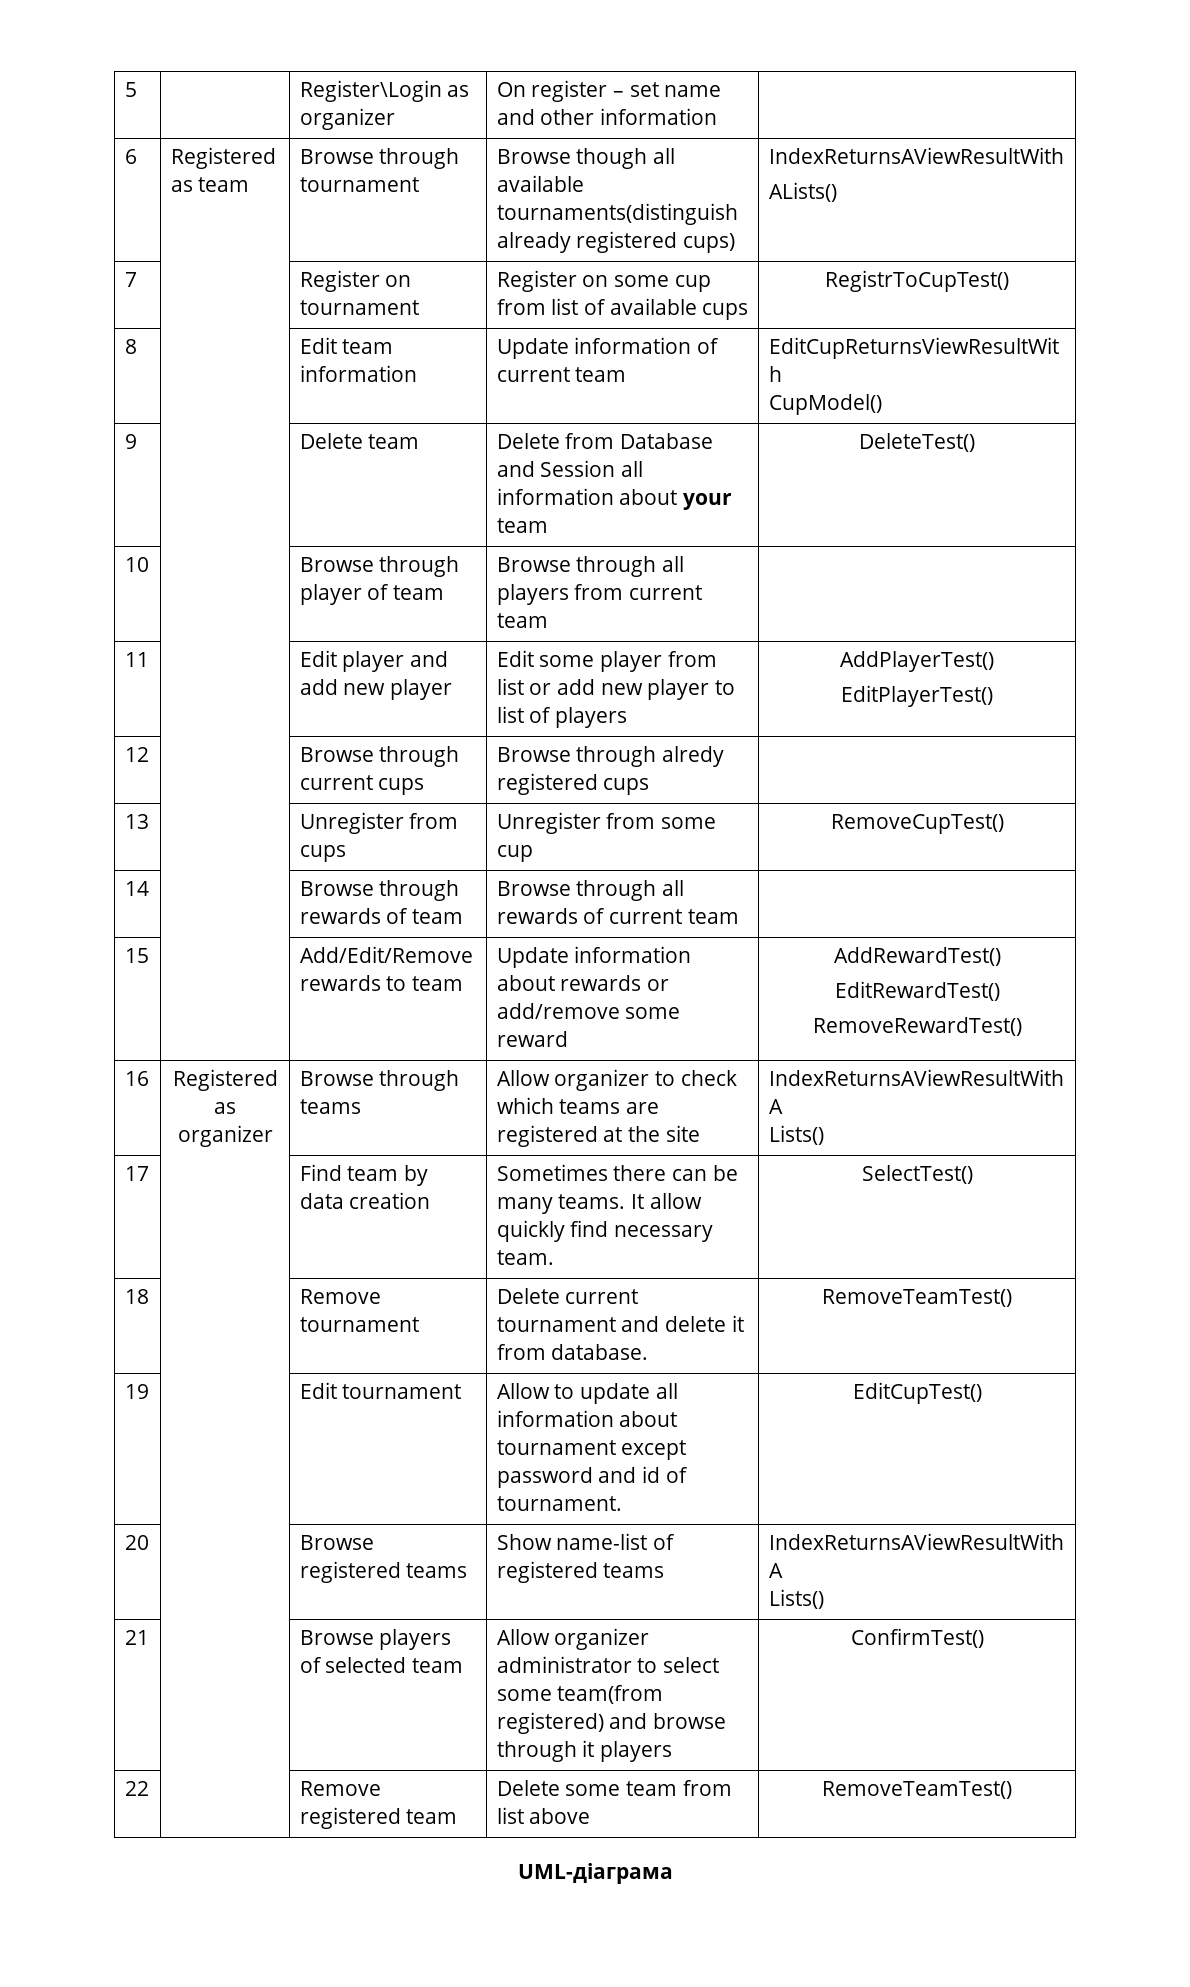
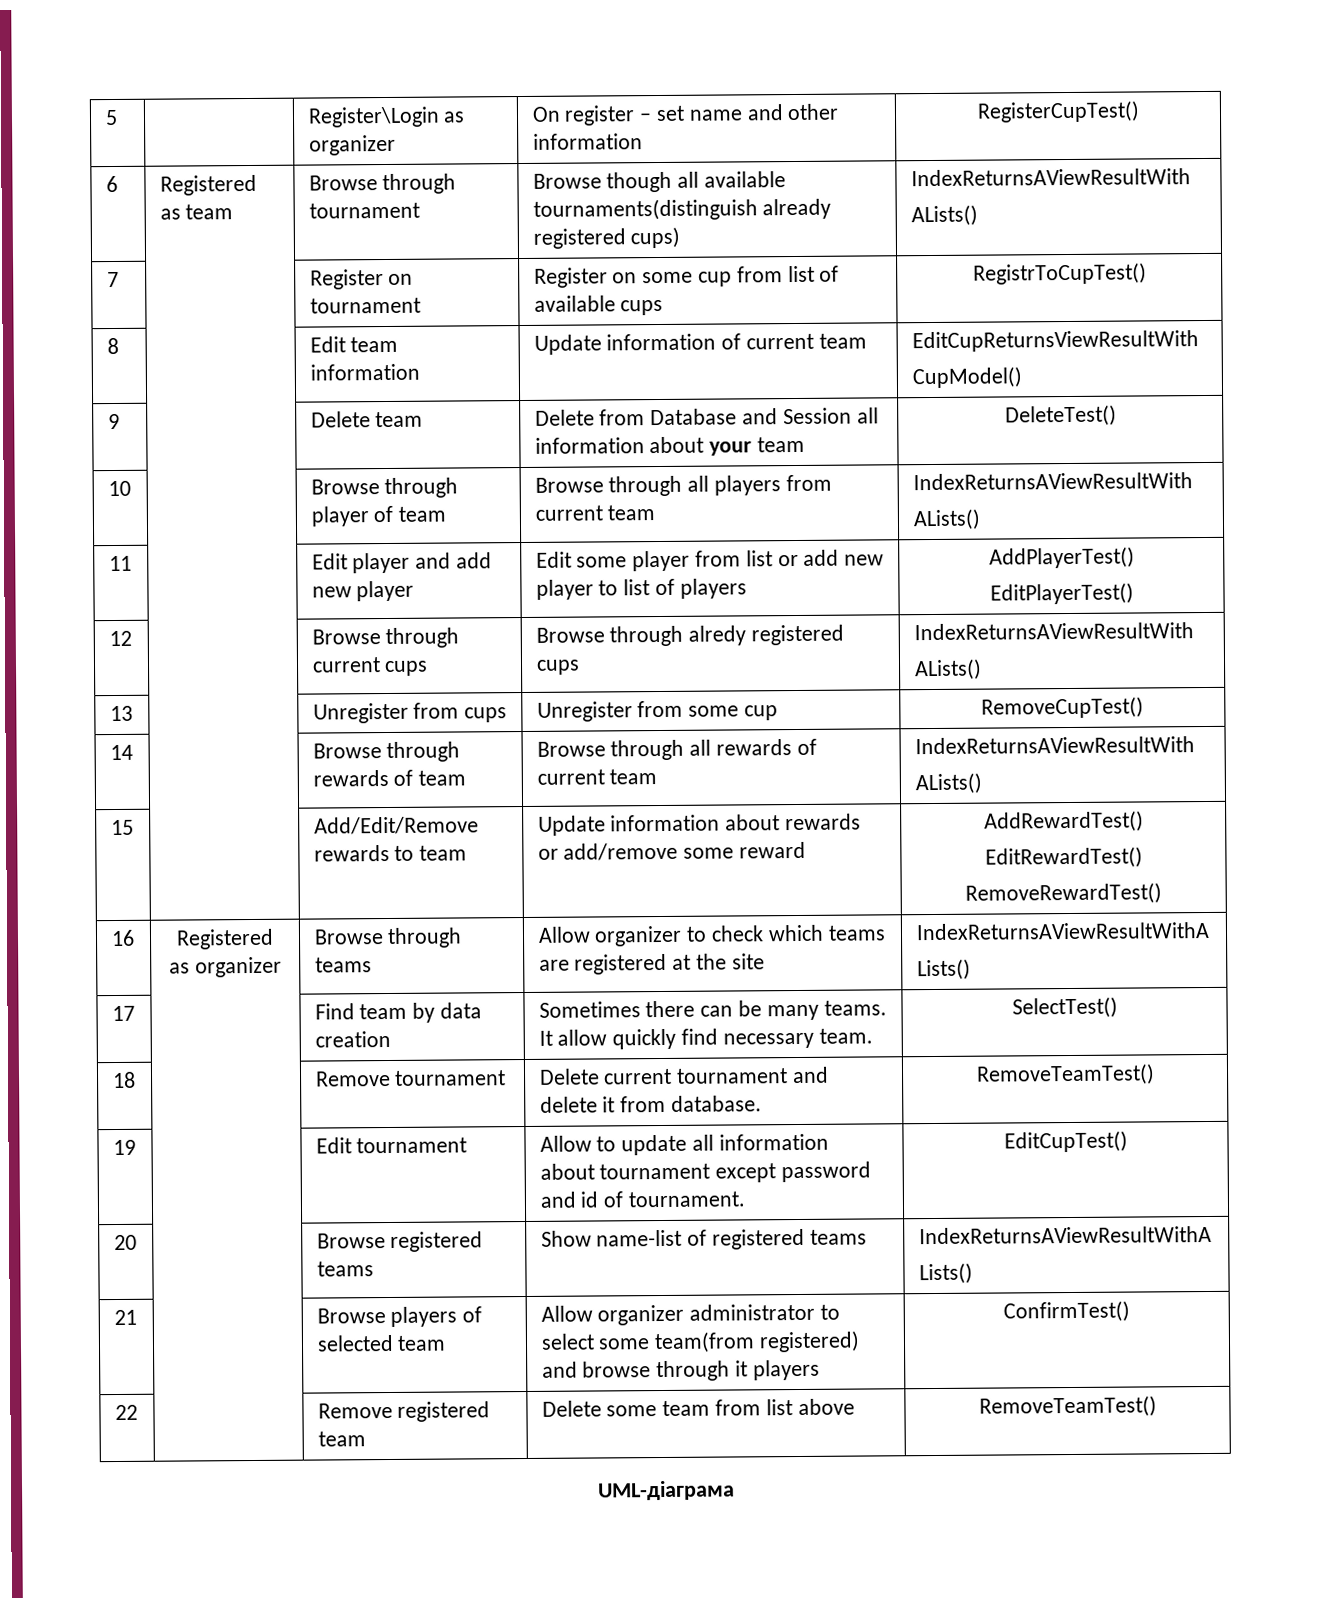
- 5 | | Register\Login as organizer | On register – set name and other information |
+ 5 | | Register\Login as organizer | On register – set name and other information | RegisterCupTest()
- 10 | | Browse through player of team | Browse through all players from current team |
+ 10 | | Browse through player of team | Browse through all players from current team | IndexReturnsAViewResultWith
+ ALists()
- 12 | | Browse through current cups | Browse through alredy registered cups |
+ 12 | | Browse through current cups | Browse through alredy registered cups | IndexReturnsAViewResultWith
+ ALists()
- 14 | | Browse through rewards of team | Browse through all rewards of current team |
+ 14 | | Browse through rewards of team | Browse through all rewards of current team | IndexReturnsAViewResultWith
+ ALists()

